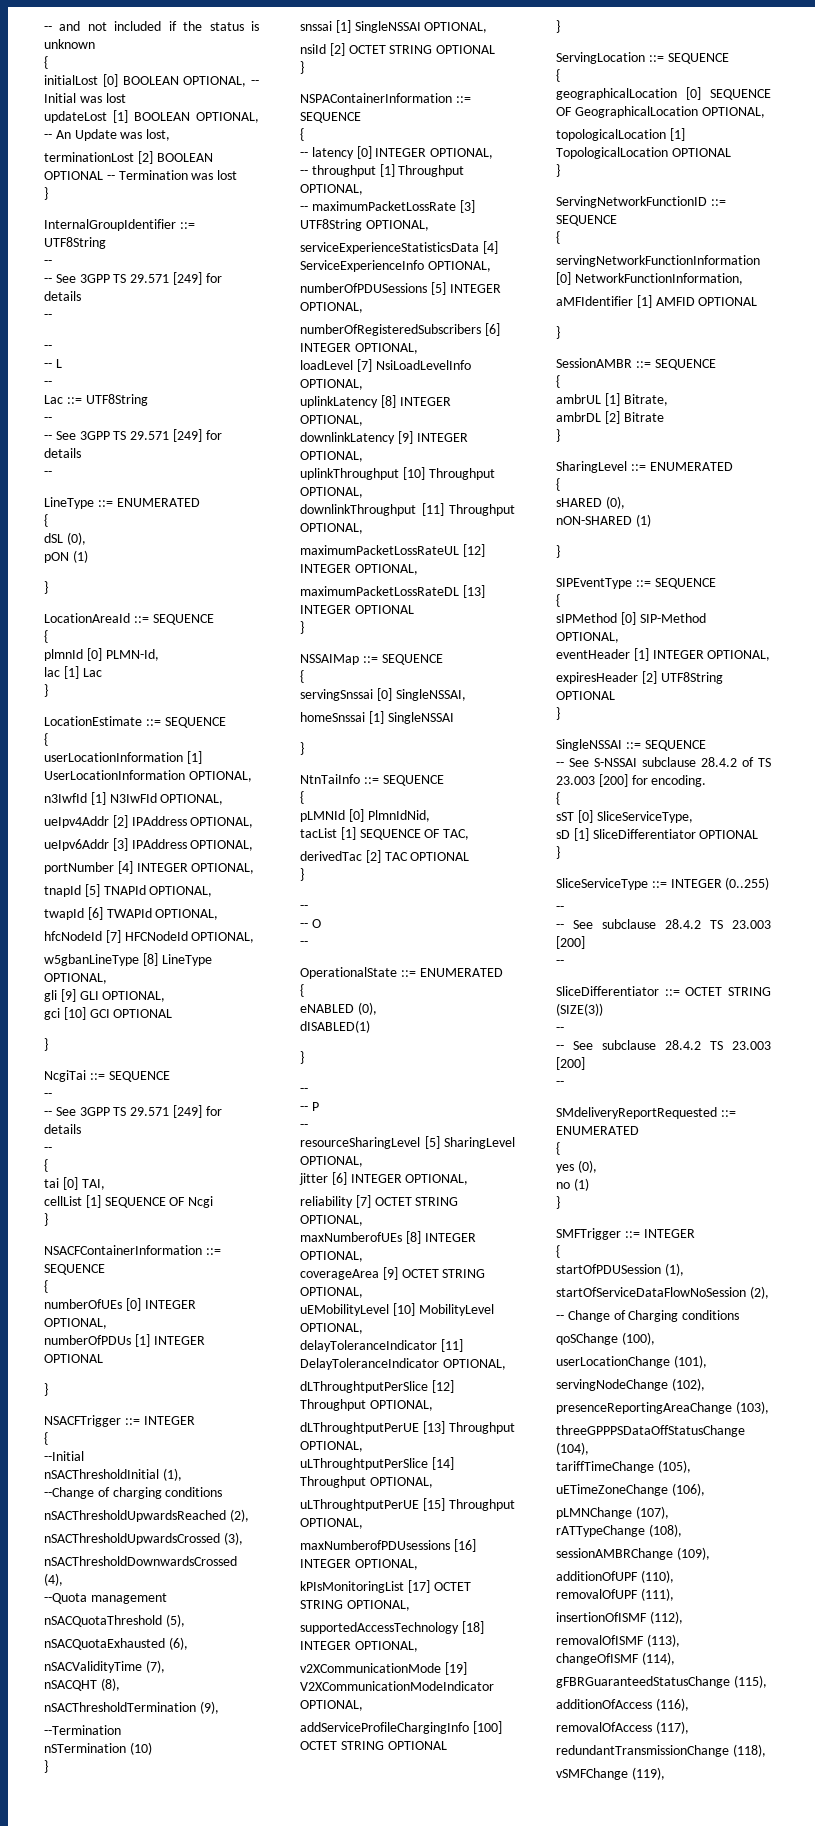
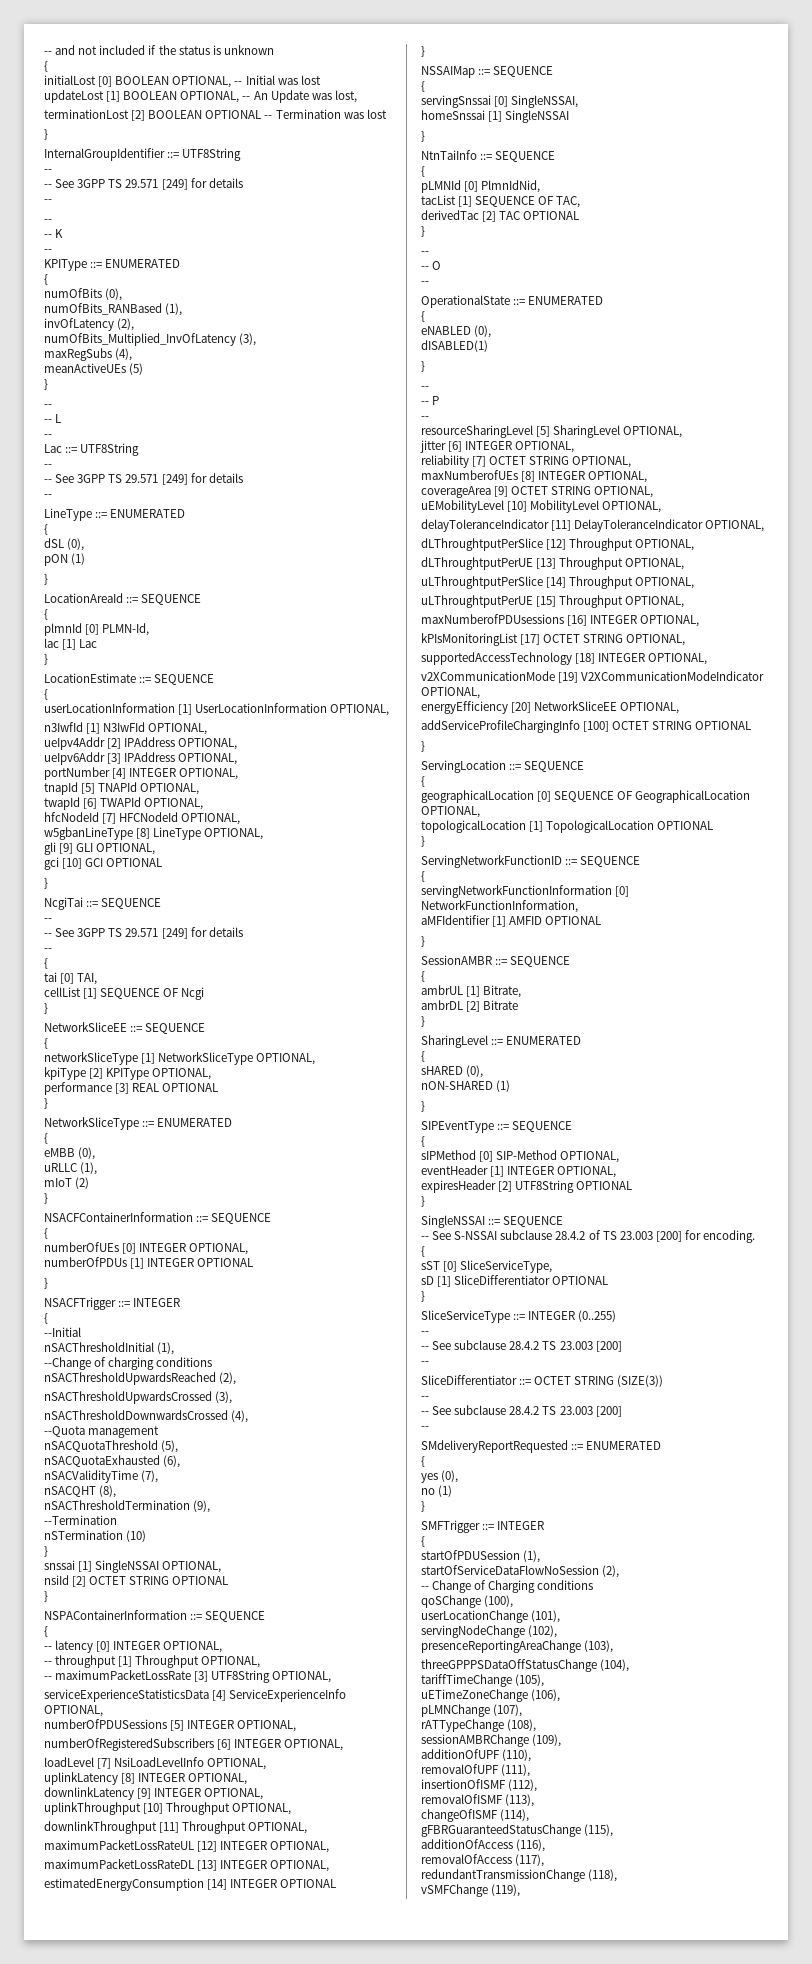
+ -- K
+ --
+ KPIType ::= ENUMERATED
+ {
+ numOfBits (0),
+ numOfBits_RANBased (1),
+ invOfLatency (2),
+ numOfBits_Multiplied_InvOfLatency (3),
+ maxRegSubs (4),
+ meanActiveUEs (5)
+ }
+ --
+ NetworkSliceEE ::= SEQUENCE
+ {
+ networkSliceType [1] NetworkSliceType OPTIONAL,
+ kpiType [2] KPIType OPTIONAL,
+ performance [3] REAL OPTIONAL
+ }
+ NetworkSliceType ::= ENUMERATED
+ {
+ eMBB (0),
+ uRLLC (1),
+ mIoT (2)
+ }
- maximumPacketLossRateDL [13] INTEGER OPTIONAL
+ maximumPacketLossRateDL [13] INTEGER OPTIONAL,
+ estimatedEnergyConsumption [14] INTEGER OPTIONAL
+ energyEfficiency [20] NetworkSliceEE OPTIONAL,

